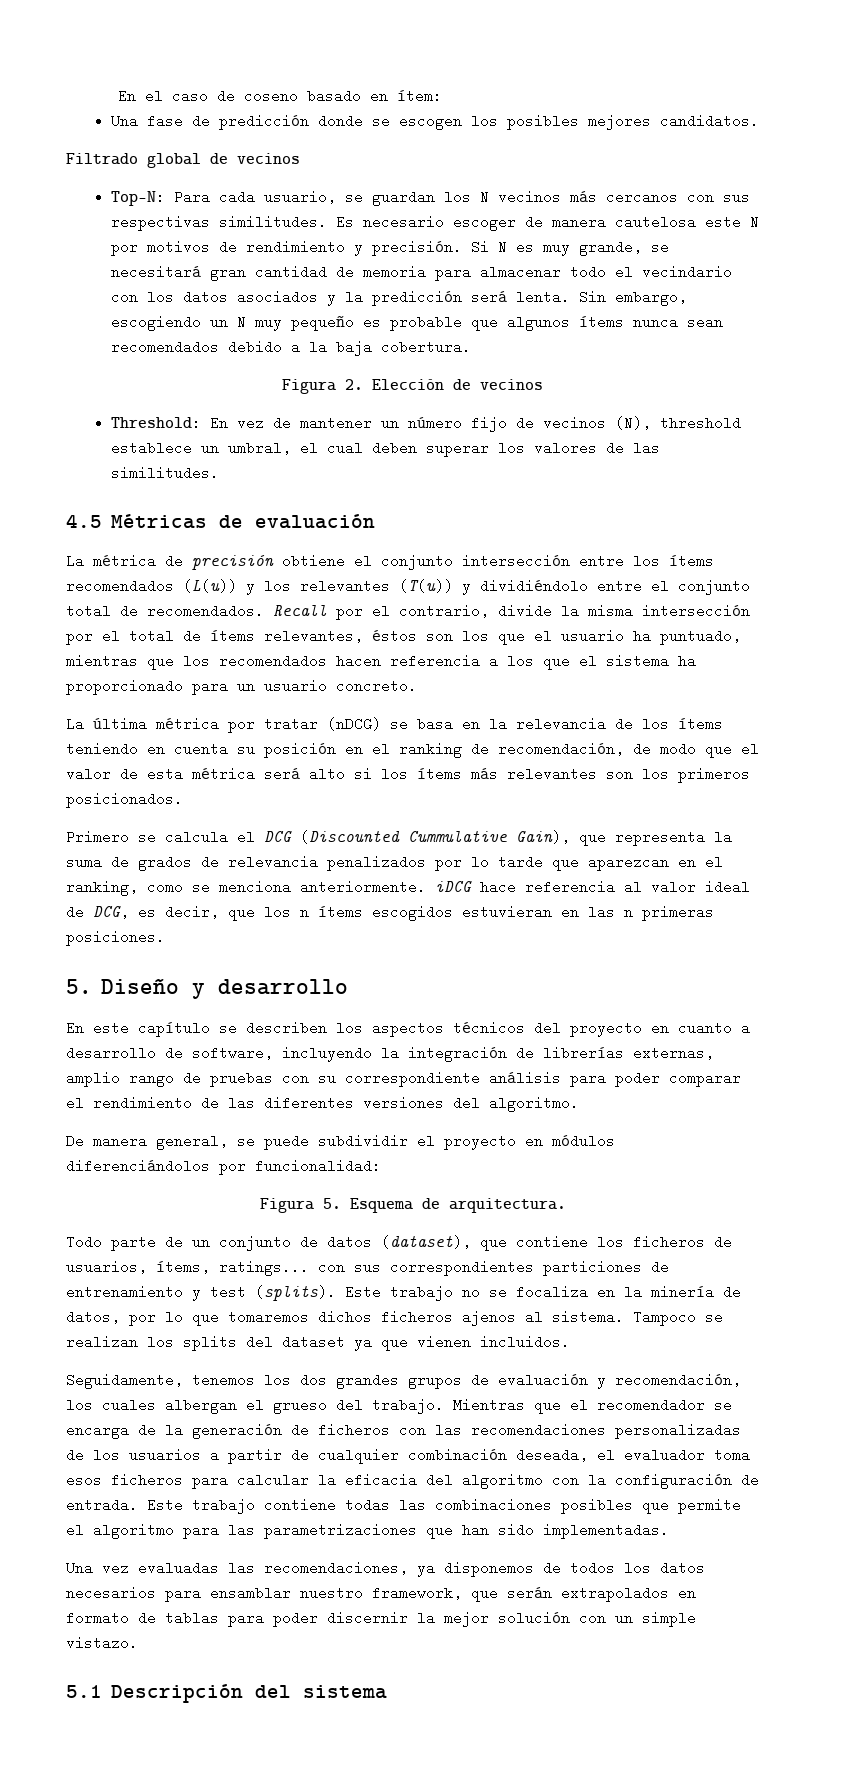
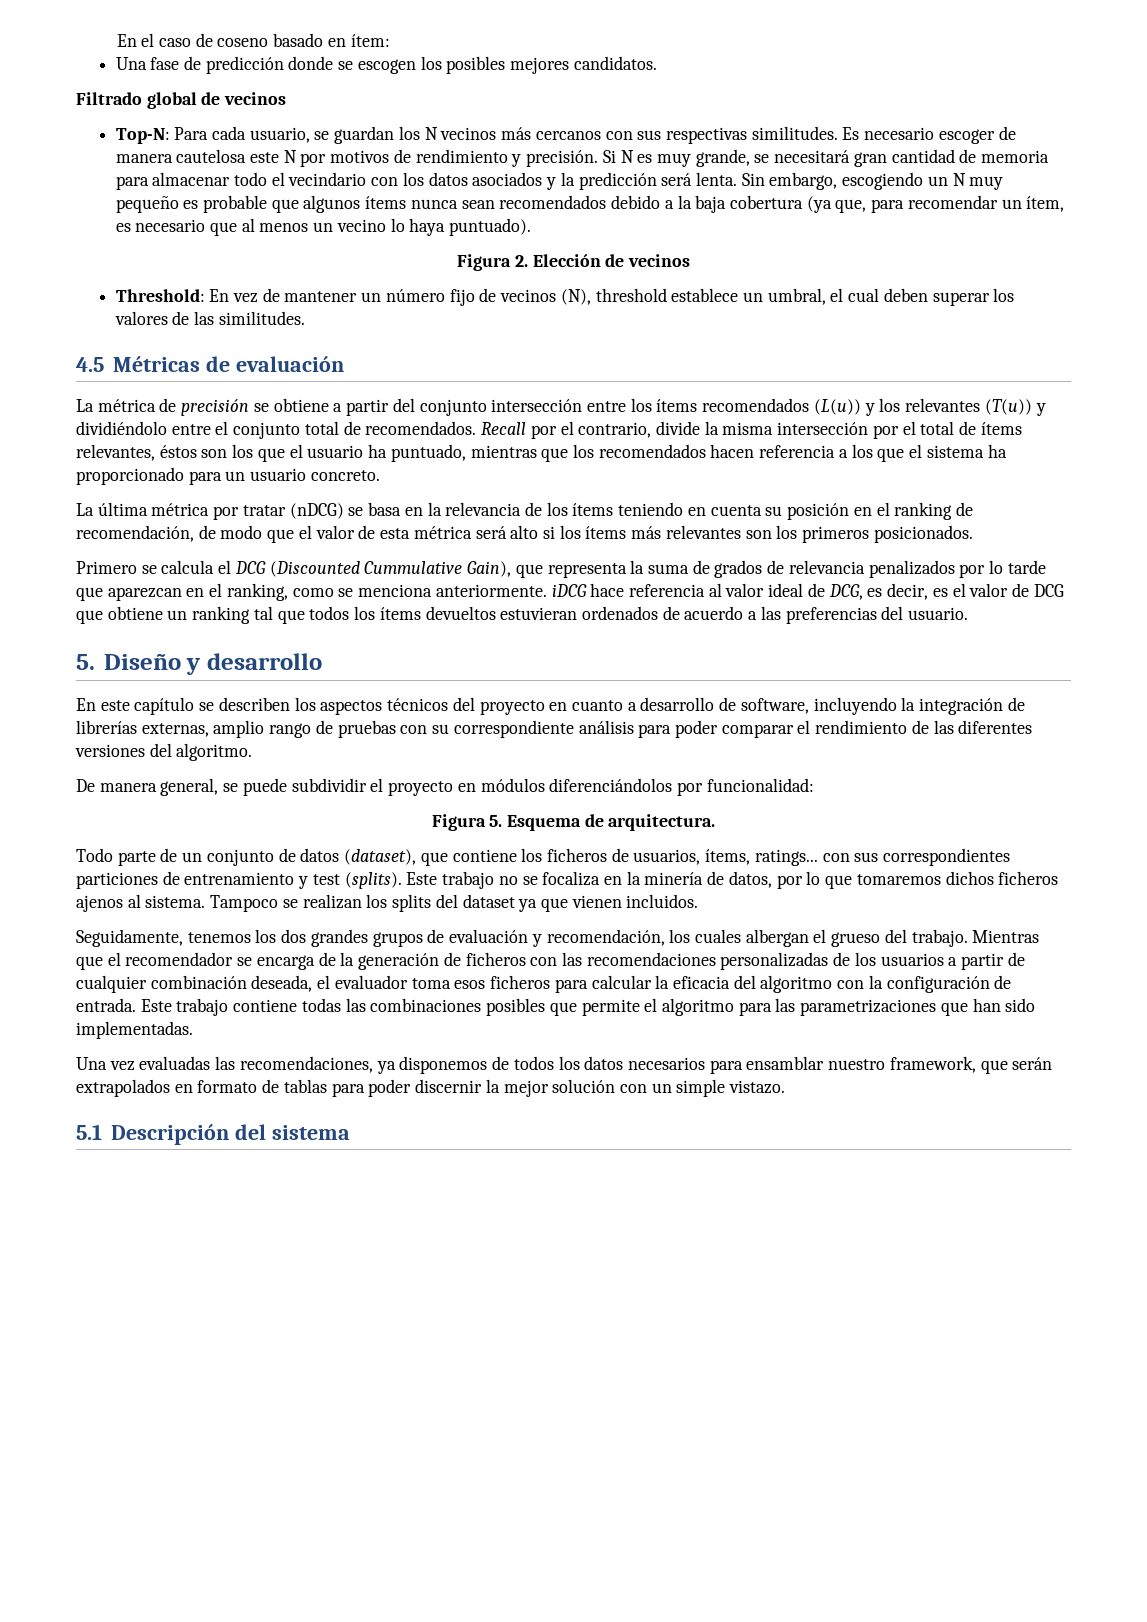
- Sin embargo, escogiendo un N muy pequeño es probable que algunos ítems nunca sean recomendados debido a la baja cobertura.
+ Sin embargo, escogiendo un N muy pequeño es probable que algunos ítems nunca sean recomendados debido a la baja cobertura (ya que, para recomendar un ítem, es necesario que al menos un vecino lo haya puntuado).
- La métrica de precisión obtiene el conjunto intersección entre los ítems recomendados (L(u)) y los relevantes (T(u)) y dividiéndolo entre el conjunto total de recomendados.
+ La métrica de precisión se obtiene a partir del conjunto intersección entre los ítems recomendados (L(u)) y los relevantes (T(u)) y dividiéndolo entre el conjunto total de recomendados.
- Primero se calcula el DCG (Discounted Cummulative Gain), que representa la suma de grados de relevancia penalizados por lo tarde que aparezcan en el ranking, como se menciona anteriormente. iDCG hace referencia al valor ideal de DCG, es decir, que los n ítems escogidos estuvieran en las n primeras posiciones.
+ Primero se calcula el DCG (Discounted Cummulative Gain), que representa la suma de grados de relevancia penalizados por lo tarde que aparezcan en el ranking, como se menciona anteriormente. iDCG hace referencia al valor ideal de DCG, es decir, es el valor de DCG que obtiene un ranking tal que todos los ítems devueltos estuvieran ordenados de acuerdo a las preferencias del usuario.

